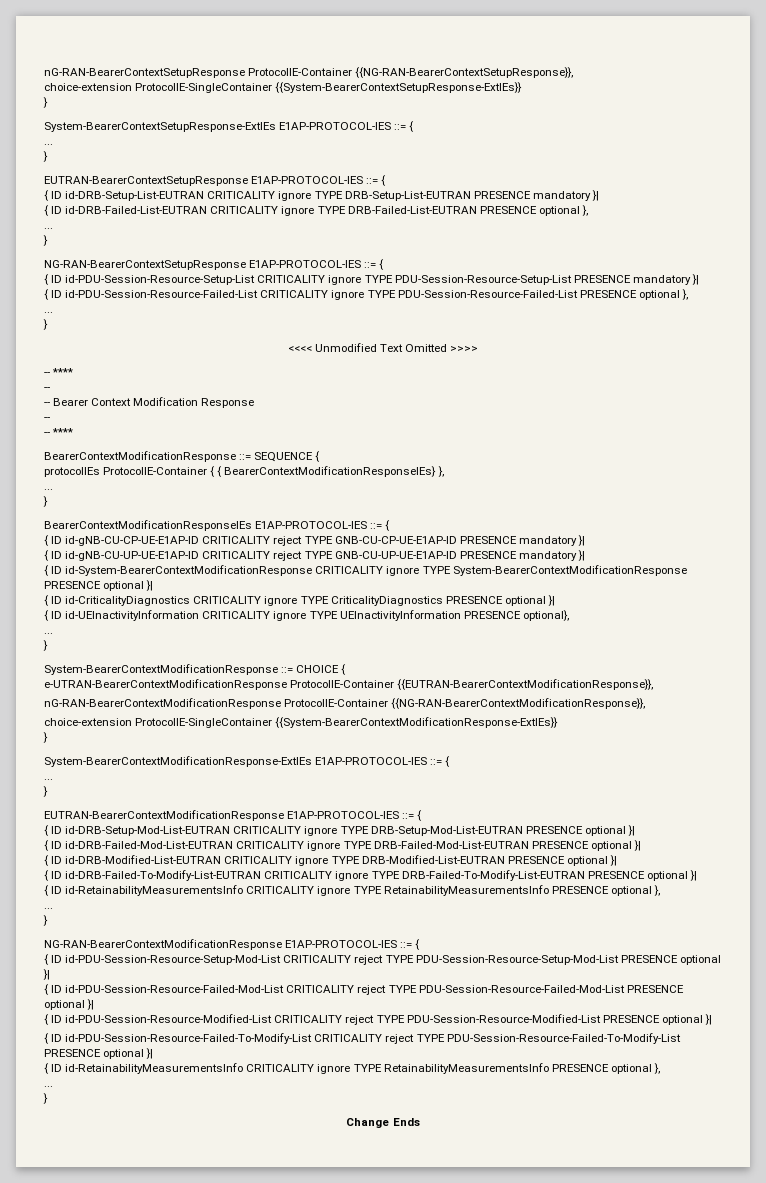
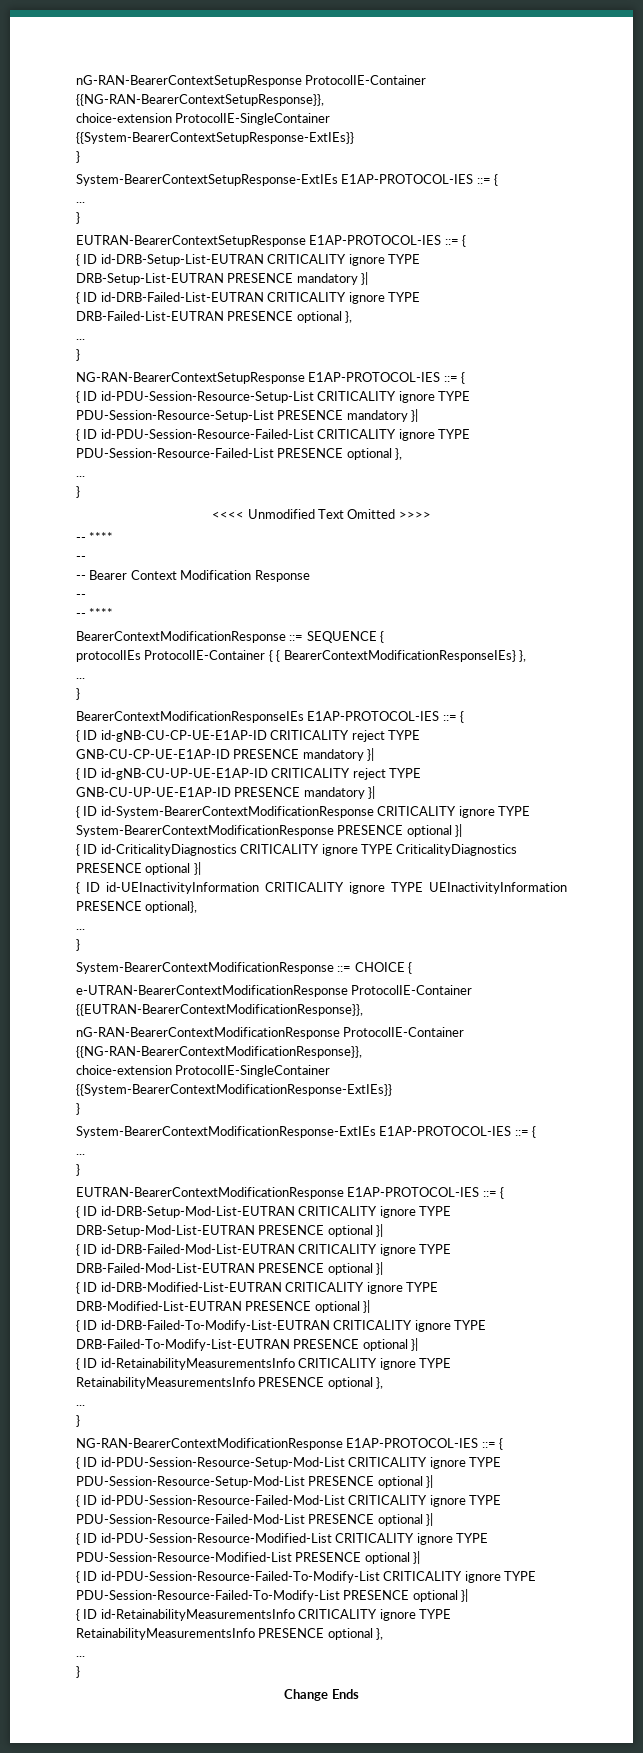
- { ID id-PDU-Session-Resource-Setup-Mod-List CRITICALITY reject TYPE PDU-Session-Resource-Setup-Mod-List PRESENCE optional }|
+ { ID id-PDU-Session-Resource-Setup-Mod-List CRITICALITY ignore TYPE PDU-Session-Resource-Setup-Mod-List PRESENCE optional }|
- { ID id-PDU-Session-Resource-Failed-Mod-List CRITICALITY reject TYPE PDU-Session-Resource-Failed-Mod-List PRESENCE optional }|
+ { ID id-PDU-Session-Resource-Failed-Mod-List CRITICALITY ignore TYPE PDU-Session-Resource-Failed-Mod-List PRESENCE optional }|
- { ID id-PDU-Session-Resource-Modified-List CRITICALITY reject TYPE PDU-Session-Resource-Modified-List PRESENCE optional }|
+ { ID id-PDU-Session-Resource-Modified-List CRITICALITY ignore TYPE PDU-Session-Resource-Modified-List PRESENCE optional }|
- { ID id-PDU-Session-Resource-Failed-To-Modify-List CRITICALITY reject TYPE PDU-Session-Resource-Failed-To-Modify-List PRESENCE optional }|
+ { ID id-PDU-Session-Resource-Failed-To-Modify-List CRITICALITY ignore TYPE PDU-Session-Resource-Failed-To-Modify-List PRESENCE optional }|

